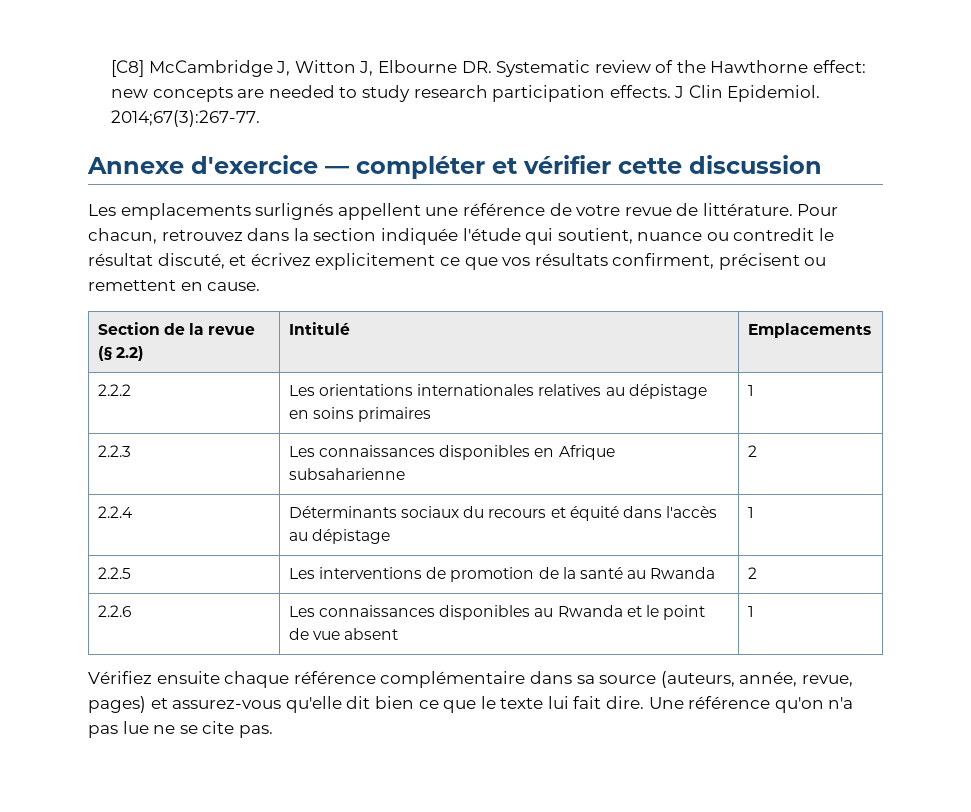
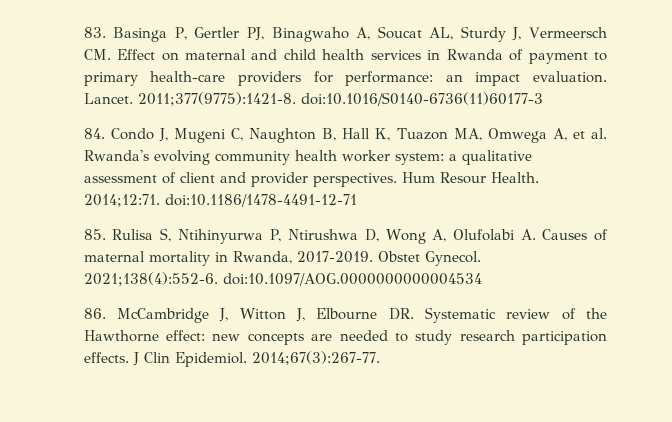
- [C8] McCambridge J, Witton J, Elbourne DR. Systematic review of the Hawthorne effect: new concepts are needed to study research participation effects.
+ 83. Basinga P, Gertler PJ, Binagwaho A, Soucat AL, Sturdy J, Vermeersch CM. Effect on maternal and child health services in Rwanda of payment to primary health-care providers for performance: an impact evaluation. Lancet. 2011;377(9775):1421-8. doi:10.1016/S0140-6736(11)60177-3
+ 84. Condo J, Mugeni C, Naughton B, Hall K, Tuazon MA, Omwega A, et al. Rwanda's evolving community health worker system: a qualitative assessment of client and provider perspectives. Hum Resour Health. 2014;12:71. doi:10.1186/1478-4491-12-71
+ 85. Rulisa S, Ntihinyurwa P, Ntirushwa D, Wong A, Olufolabi A. Causes of maternal mortality in Rwanda, 2017-2019. Obstet Gynecol. 2021;138(4):552-6. doi:10.1097/AOG.0000000000004534
+ 86. McCambridge J, Witton J, Elbourne DR. Systematic review of the Hawthorne effect: new concepts are needed to study research participation effects.
- Annexe d'exercice — compléter et vérifier cette discussion
- Les emplacements surlignés appellent une référence de votre revue de littérature. Pour chacun, retrouvez dans la section indiquée l'étude qui soutient, nuance ou contredit le résultat discuté, et écrivez explicitement ce que vos résultats confirment, précisent ou remettent en cause.
- Section de la revue (§ 2.2) | Intitulé | Emplacements
- 2.2.2 | Les orientations internationales relatives au dépistage en soins primaires | 1
- 2.2.3 | Les connaissances disponibles en Afrique subsaharienne | 2
- 2.2.4 | Déterminants sociaux du recours et équité dans l'accès au dépistage | 1
- 2.2.5 | Les interventions de promotion de la santé au Rwanda | 2
- 2.2.6 | Les connaissances disponibles au Rwanda et le point de vue absent | 1
- Vérifiez ensuite chaque référence complémentaire dans sa source (auteurs, année, revue, pages) et assurez-vous qu'elle dit bien ce que le texte lui fait dire. Une référence qu'on n'a pas lue ne se cite pas.

